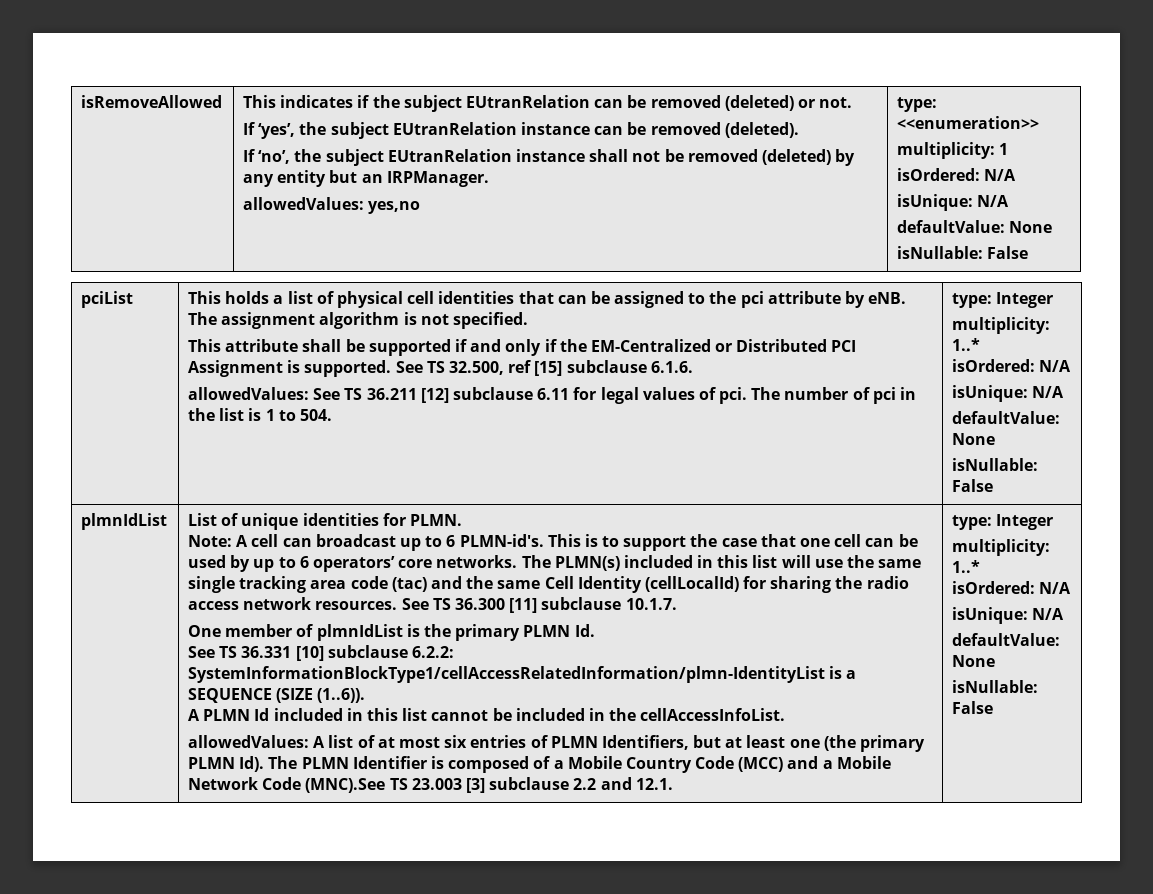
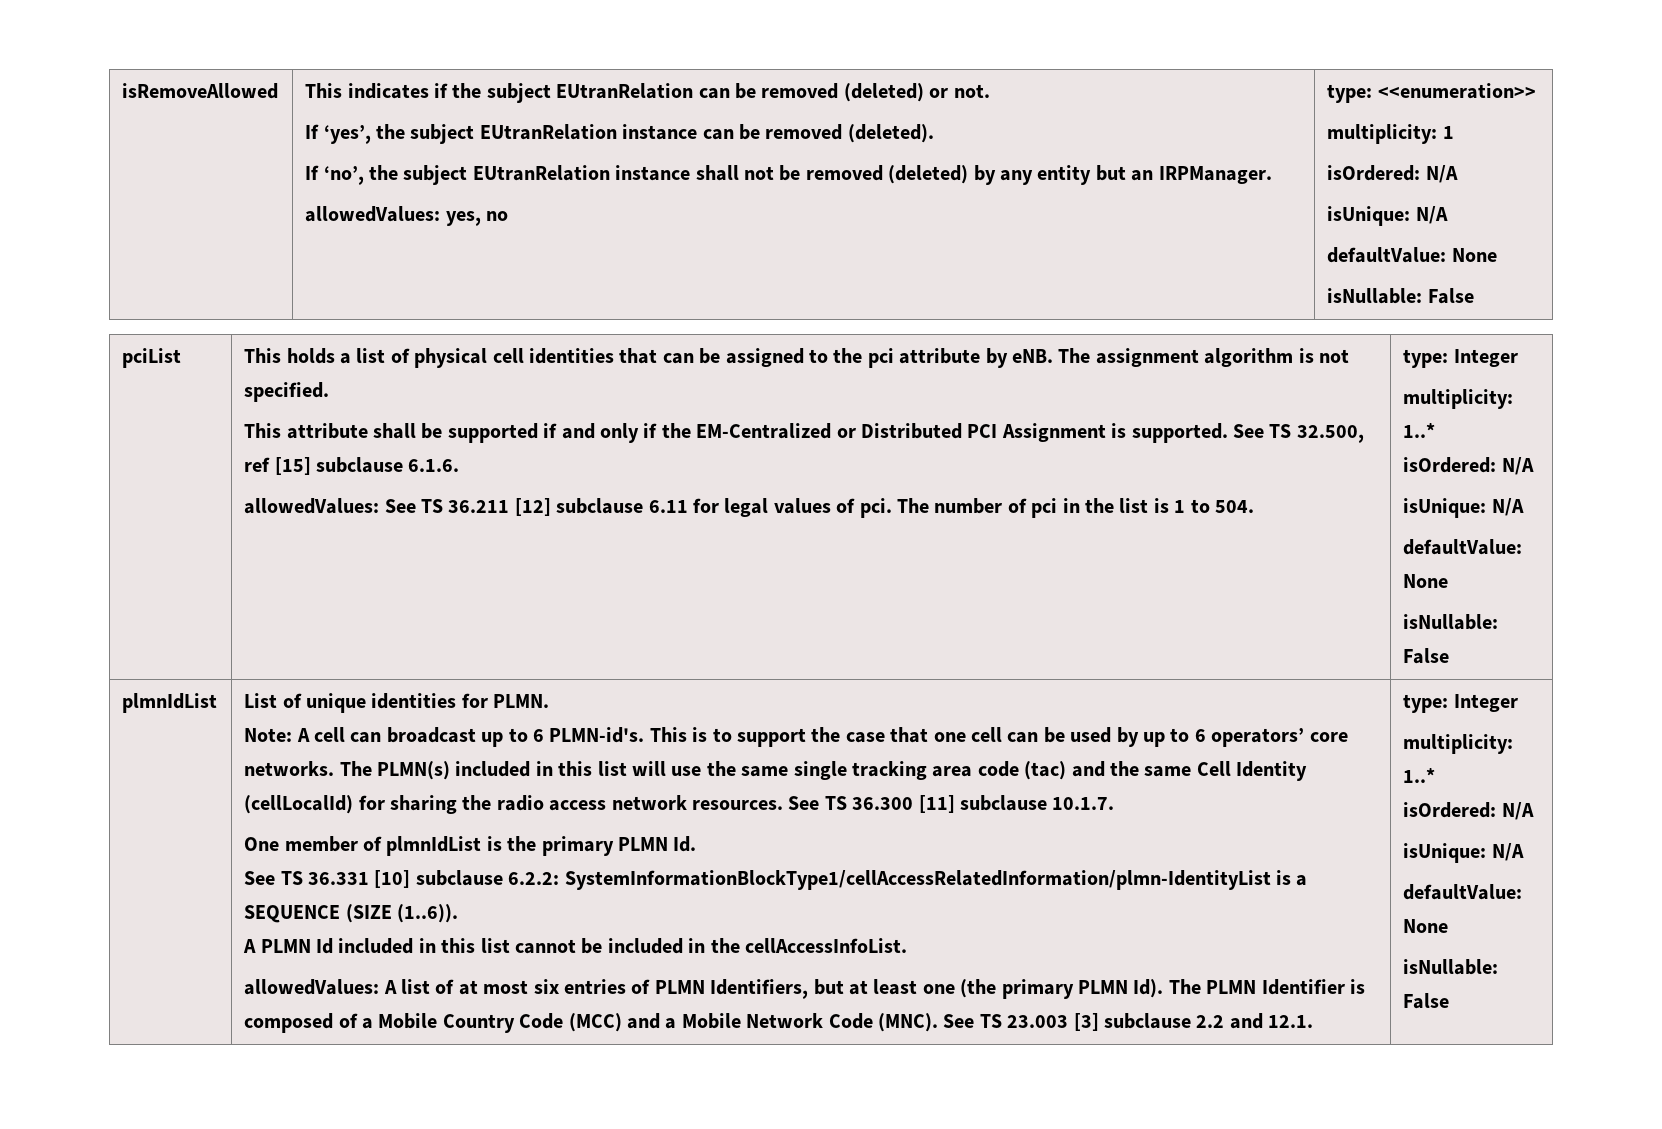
- allowedValues: yes,no
+ allowedValues: yes, no
- allowedValues: A list of at most six entries of PLMN Identifiers, but at least one (the primary PLMN Id). The PLMN Identifier is composed of a Mobile Country Code (MCC) and a Mobile Network Code (MNC).See TS 23.003 [3] subclause 2.2 and 12.1.
+ allowedValues: A list of at most six entries of PLMN Identifiers, but at least one (the primary PLMN Id). The PLMN Identifier is composed of a Mobile Country Code (MCC) and a Mobile Network Code (MNC). See TS 23.003 [3] subclause 2.2 and 12.1.

